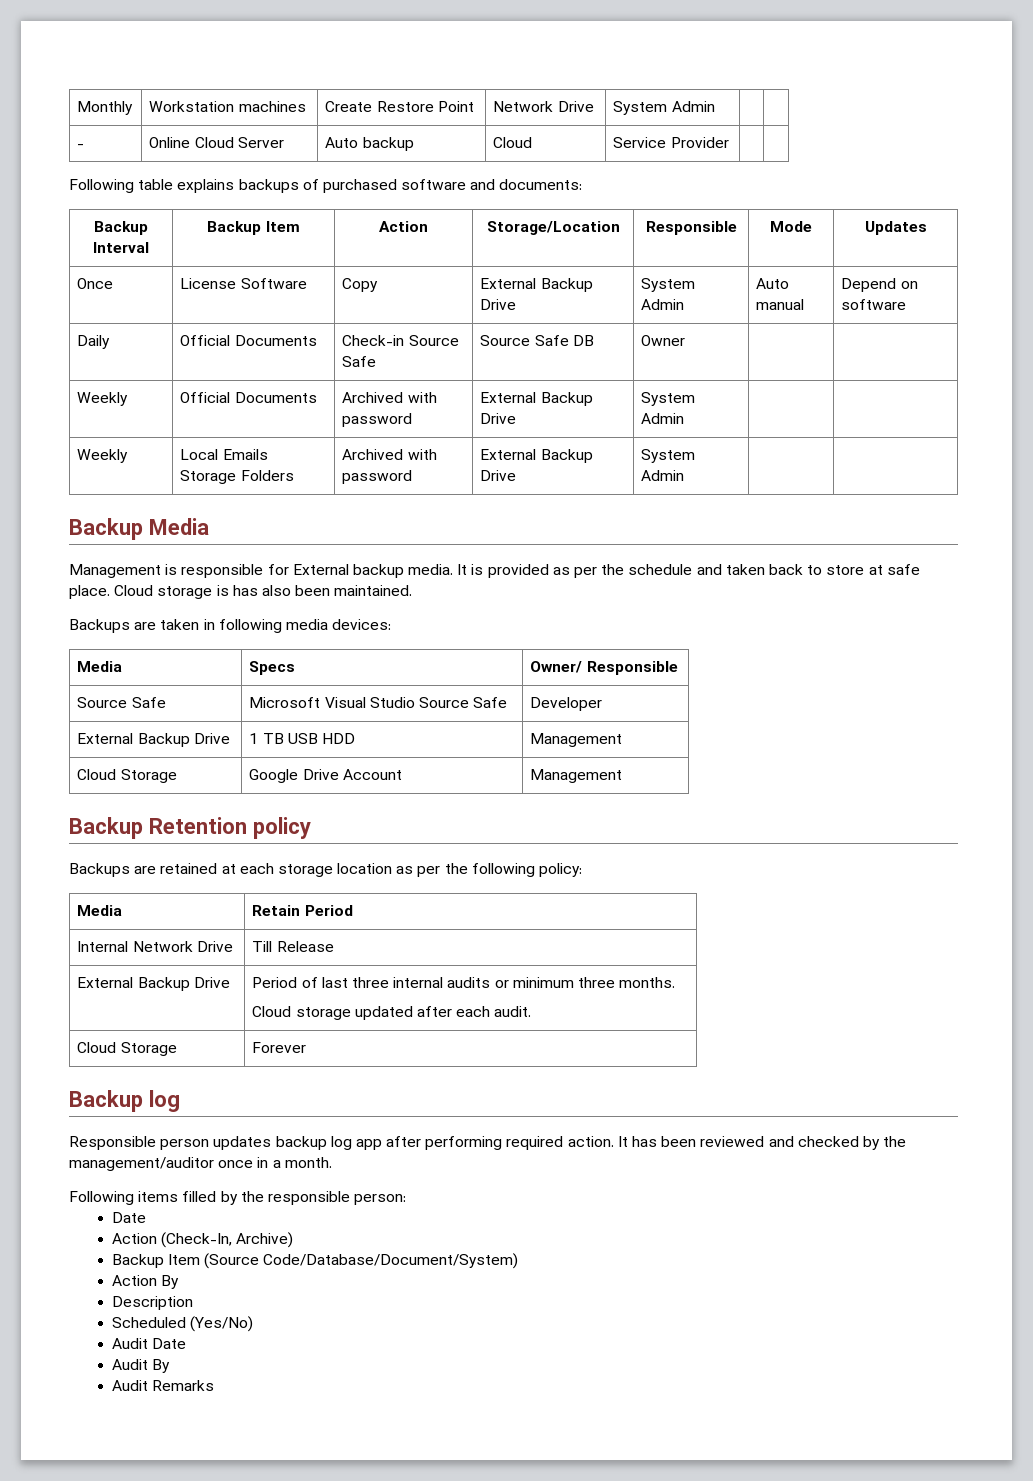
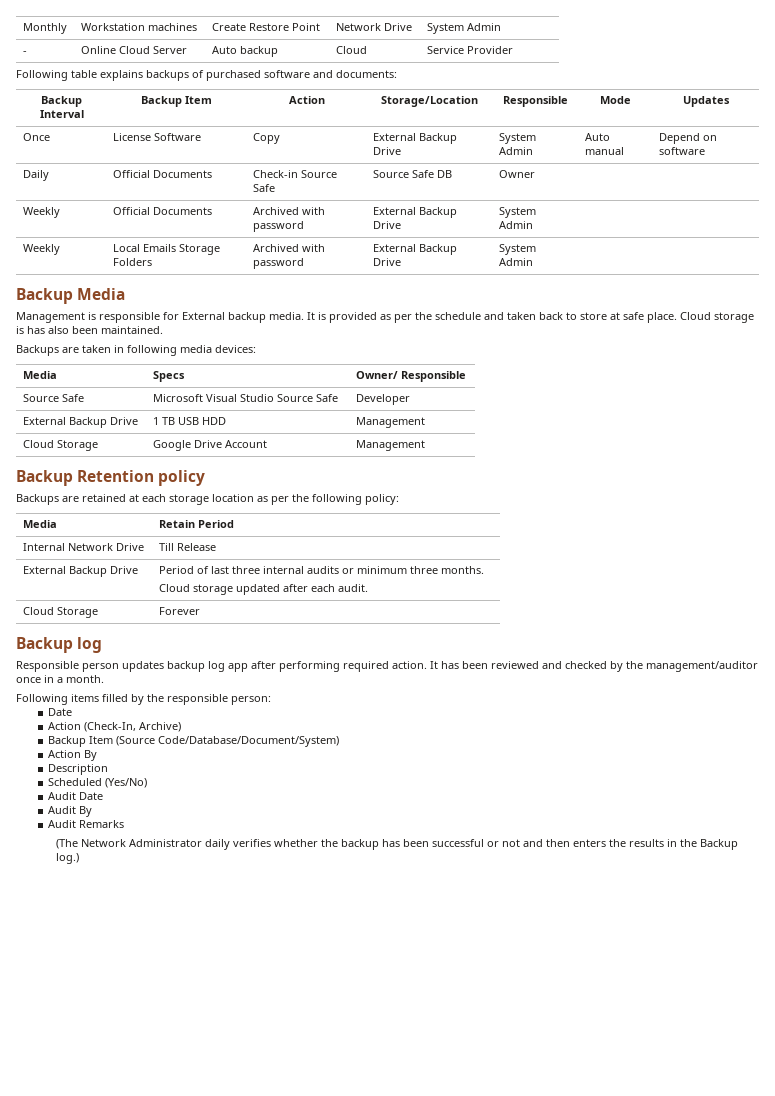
+ (The Network Administrator daily verifies whether the backup has been successful or not and then enters the results in the Backup log.)

